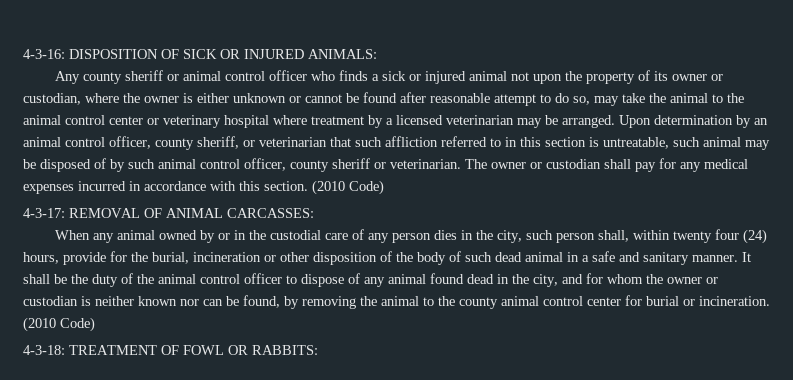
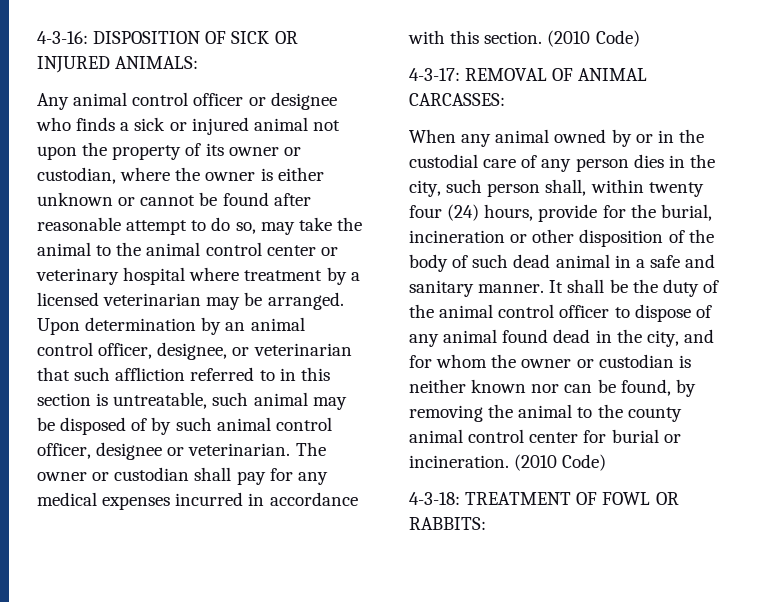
- Any county sheriff or animal control officer who finds a sick or injured animal not upon the property of its owner or custodian, where the owner is either unknown or cannot be found after reasonable attempt to do so, may take the animal to the animal control center or veterinary hospital where treatment by a licensed veterinarian may be arranged.
+ Any animal control officer or designee who finds a sick or injured animal not upon the property of its owner or custodian, where the owner is either unknown or cannot be found after reasonable attempt to do so, may take the animal to the animal control center or veterinary hospital where treatment by a licensed veterinarian may be arranged.
- Upon determination by an animal control officer, county sheriff, or veterinarian that such affliction referred to in this section is untreatable, such animal may be disposed of by such animal control officer, county sheriff or veterinarian.
+ Upon determination by an animal control officer, designee, or veterinarian that such affliction referred to in this section is untreatable, such animal may be disposed of by such animal control officer, designee or veterinarian.

